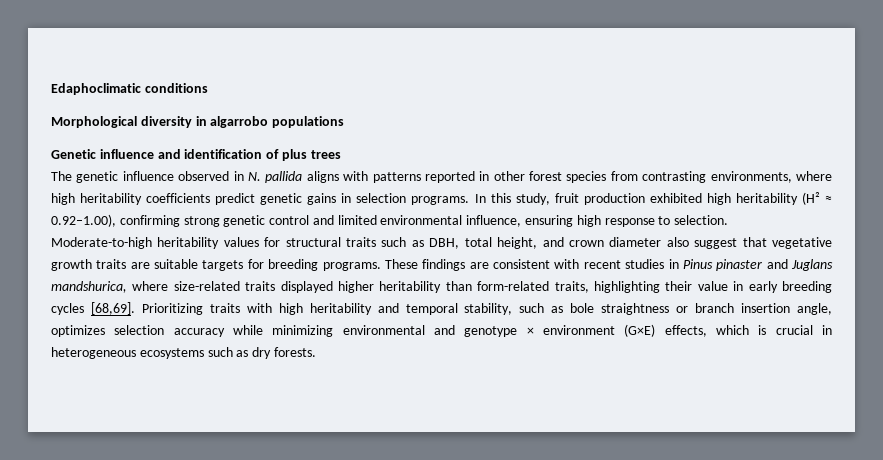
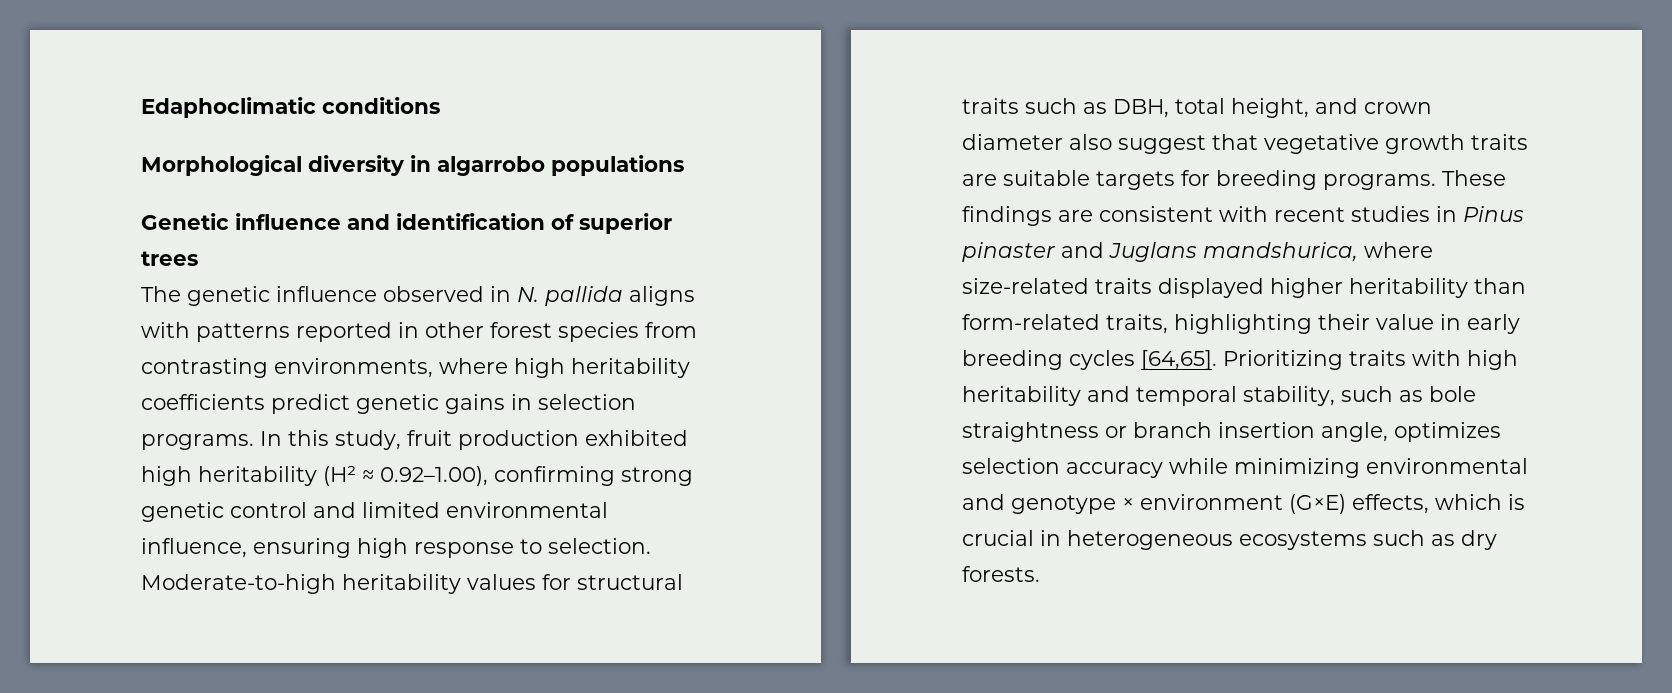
- Genetic influence and identification of plus trees
+ Genetic influence and identification of superior trees
- These findings are consistent with recent studies in Pinus pinaster and Juglans mandshurica, where size-related traits displayed higher heritability than form-related traits, highlighting their value in early breeding cycles [68,69].
+ These findings are consistent with recent studies in Pinus pinaster and Juglans mandshurica, where size-related traits displayed higher heritability than form-related traits, highlighting their value in early breeding cycles [64,65].

